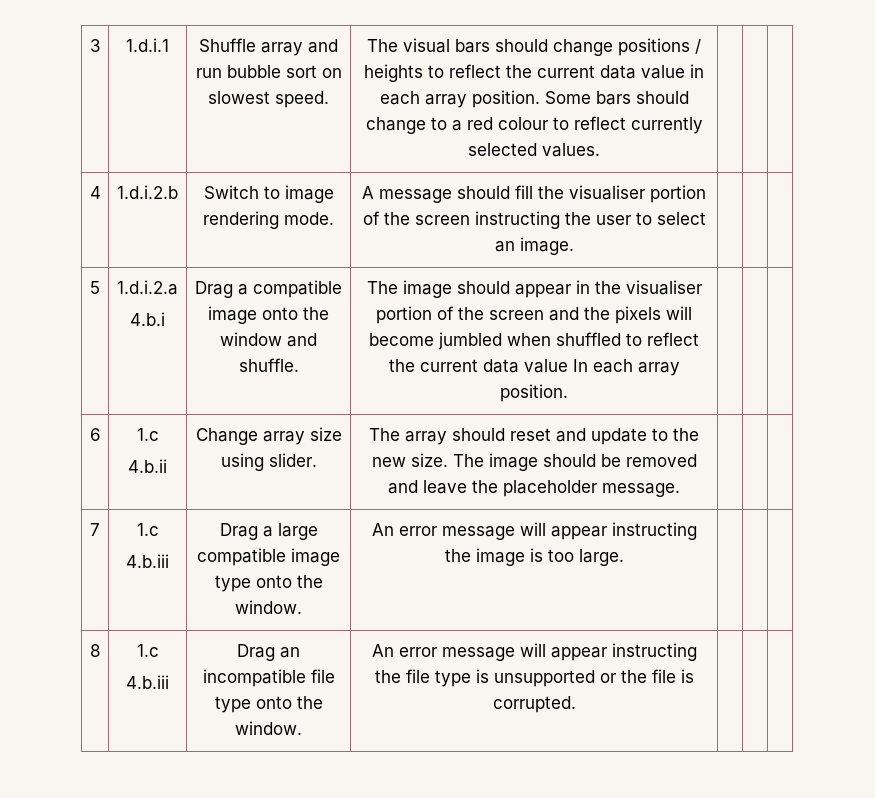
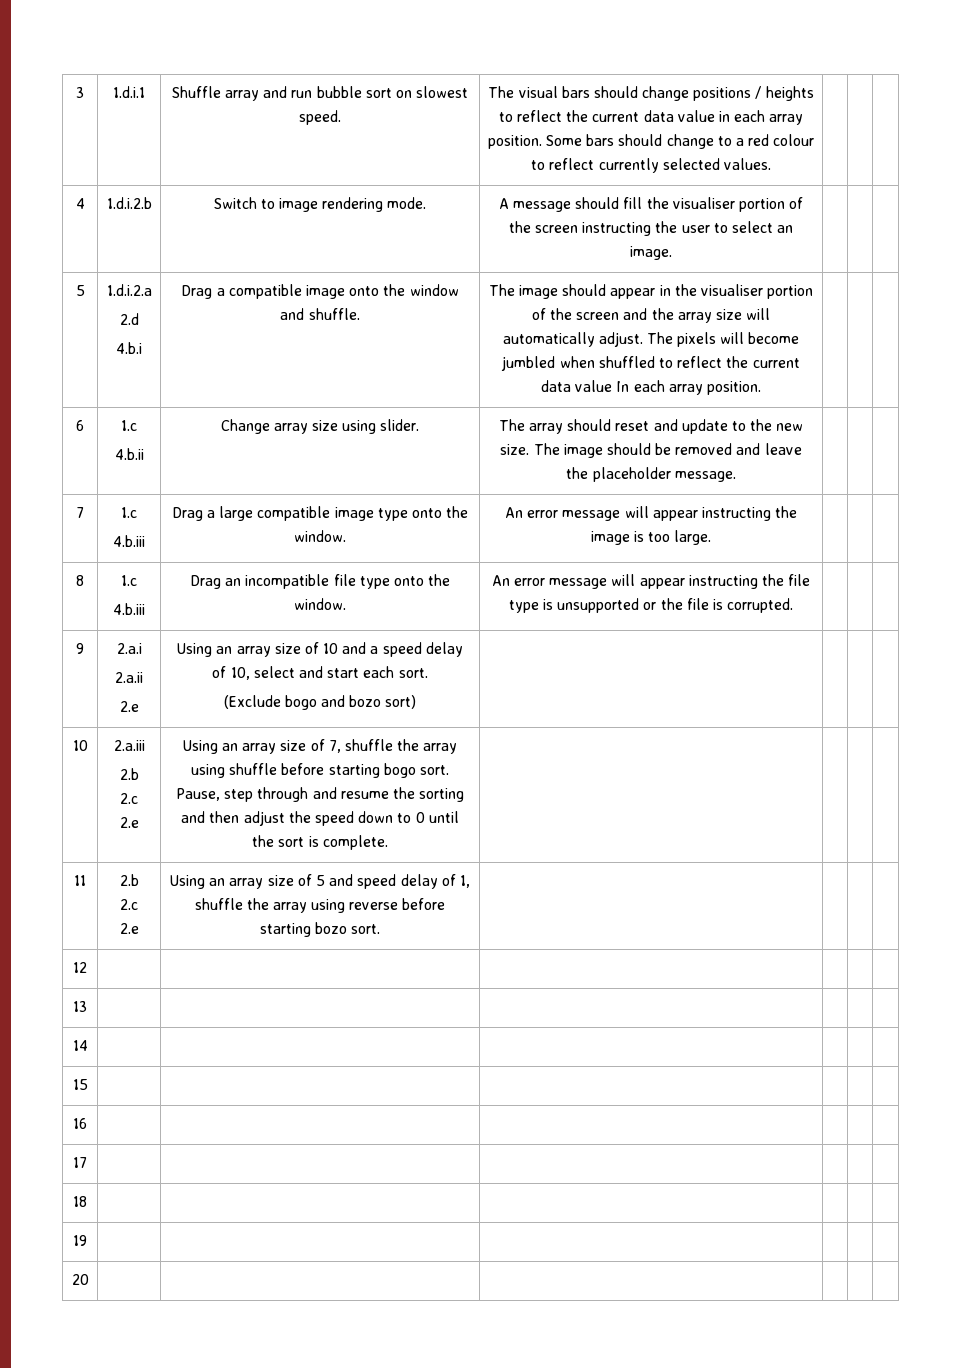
+ 2.d
- The image should appear in the visualiser portion of the screen and the pixels will become jumbled when shuffled to reflect the current data value In each array position.
+ The image should appear in the visualiser portion of the screen and the array size will automatically adjust. The pixels will become jumbled when shuffled to reflect the current data value In each array position.
+ 9 | 2.a.i
+ 2.a.ii
+ 2.e | Using an array size of 10 and a speed delay of 10, select and start each sort.
+ (Exclude bogo and bozo sort) | | | |
+ 10 | 2.a.iii
+ 2.b
+ 2.c
+ 2.e | Using an array size of 7, shuffle the array using shuffle before starting bogo sort. Pause, step through and resume the sorting and then adjust the speed down to 0 until the sort is complete. | | | |
+ 11 | 2.b
+ 2.c
+ 2.e | Using an array size of 5 and speed delay of 1, shuffle the array using reverse before starting bozo sort. | | | |
+ 12 | | | | | |
+ 13 | | | | | |
+ 14 | | | | | |
+ 15 | | | | | |
+ 16 | | | | | |
+ 17 | | | | | |
+ 18 | | | | | |
+ 19 | | | | | |
+ 20 | | | | | |

